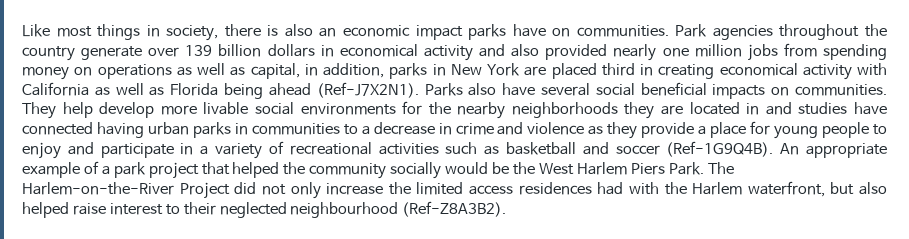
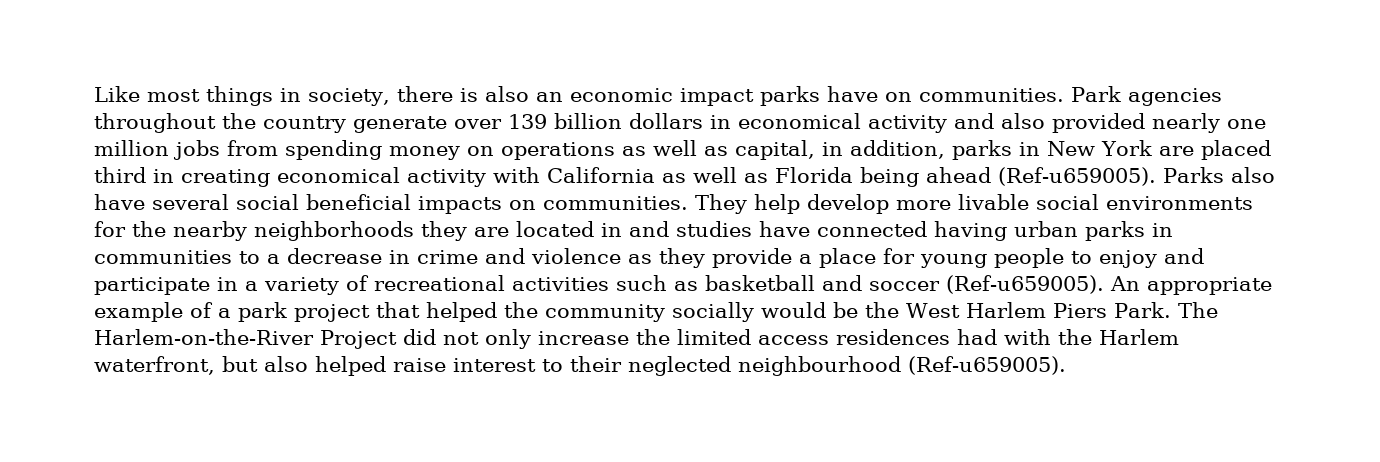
- Park agencies throughout the country generate over 139 billion dollars in economical activity and also provided nearly one million jobs from spending money on operations as well as capital, in addition, parks in New York are placed third in creating economical activity with California as well as Florida being ahead (Ref-J7X2N1).
+ Park agencies throughout the country generate over 139 billion dollars in economical activity and also provided nearly one million jobs from spending money on operations as well as capital, in addition, parks in New York are placed third in creating economical activity with California as well as Florida being ahead (Ref-u659005).
- They help develop more livable social environments for the nearby neighborhoods they are located in and studies have connected having urban parks in communities to a decrease in crime and violence as they provide a place for young people to enjoy and participate in a variety of recreational activities such as basketball and soccer (Ref-1G9Q4B).
+ They help develop more livable social environments for the nearby neighborhoods they are located in and studies have connected having urban parks in communities to a decrease in crime and violence as they provide a place for young people to enjoy and participate in a variety of recreational activities such as basketball and soccer (Ref-u659005).
- The Harlem-on-the-River Project did not only increase the limited access residences had with the Harlem waterfront, but also helped raise interest to their neglected neighbourhood (Ref-Z8A3B2).
+ The Harlem-on-the-River Project did not only increase the limited access residences had with the Harlem waterfront, but also helped raise interest to their neglected neighbourhood (Ref-u659005).

